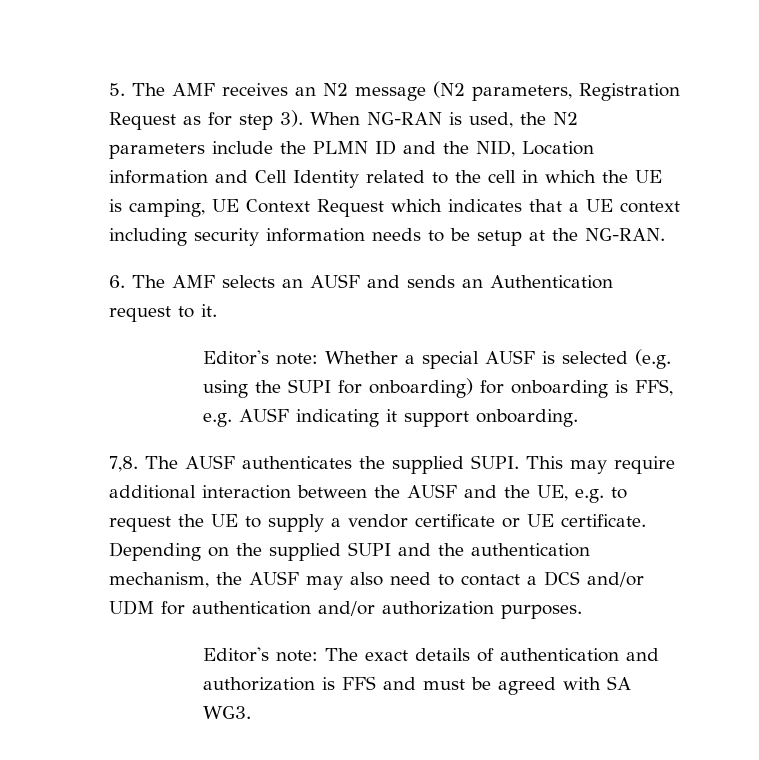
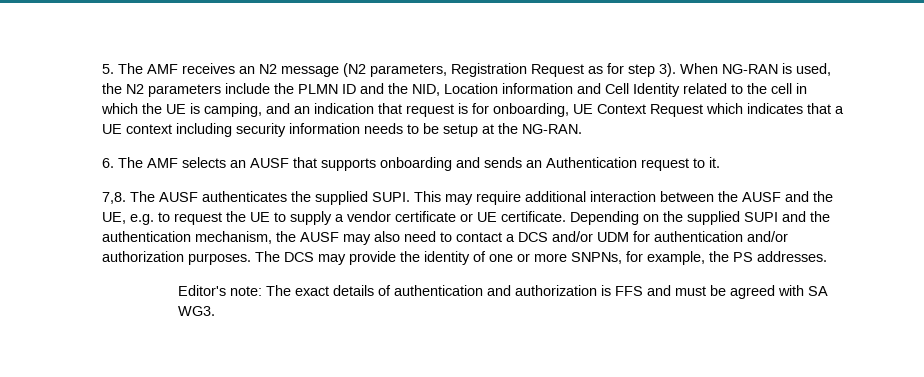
- When NG-RAN is used, the N2 parameters include the PLMN ID and the NID, Location information and Cell Identity related to the cell in which the UE is camping, UE Context Request which indicates that a UE context including security information needs to be setup at the NG-RAN.
+ When NG-RAN is used, the N2 parameters include the PLMN ID and the NID, Location information and Cell Identity related to the cell in which the UE is camping, and an indication that request is for onboarding, UE Context Request which indicates that a UE context including security information needs to be setup at the NG-RAN.
- 6. The AMF selects an AUSF and sends an Authentication request to it.
+ 6. The AMF selects an AUSF that supports onboarding and sends an Authentication request to it.
- Editor's note: Whether a special AUSF is selected (e.g. using the SUPI for onboarding) for onboarding is FFS, e.g. AUSF indicating it support onboarding.
+ The DCS may provide the identity of one or more SNPNs, for example, the PS addresses.

